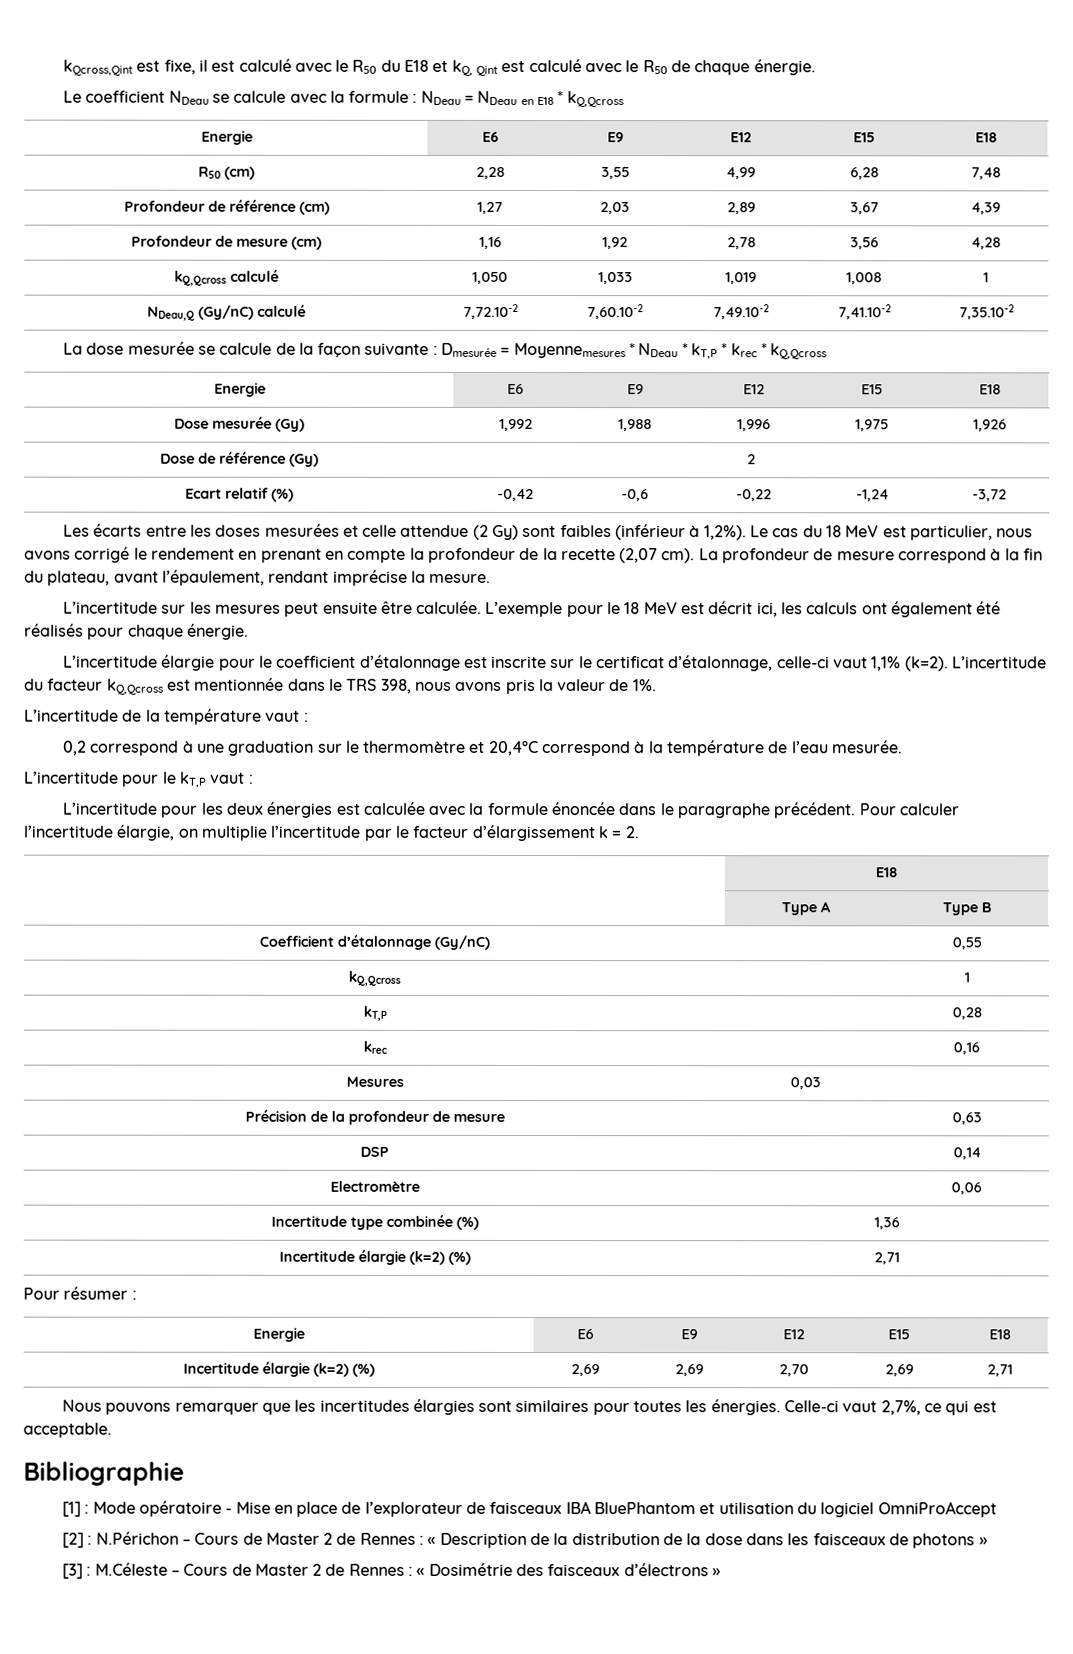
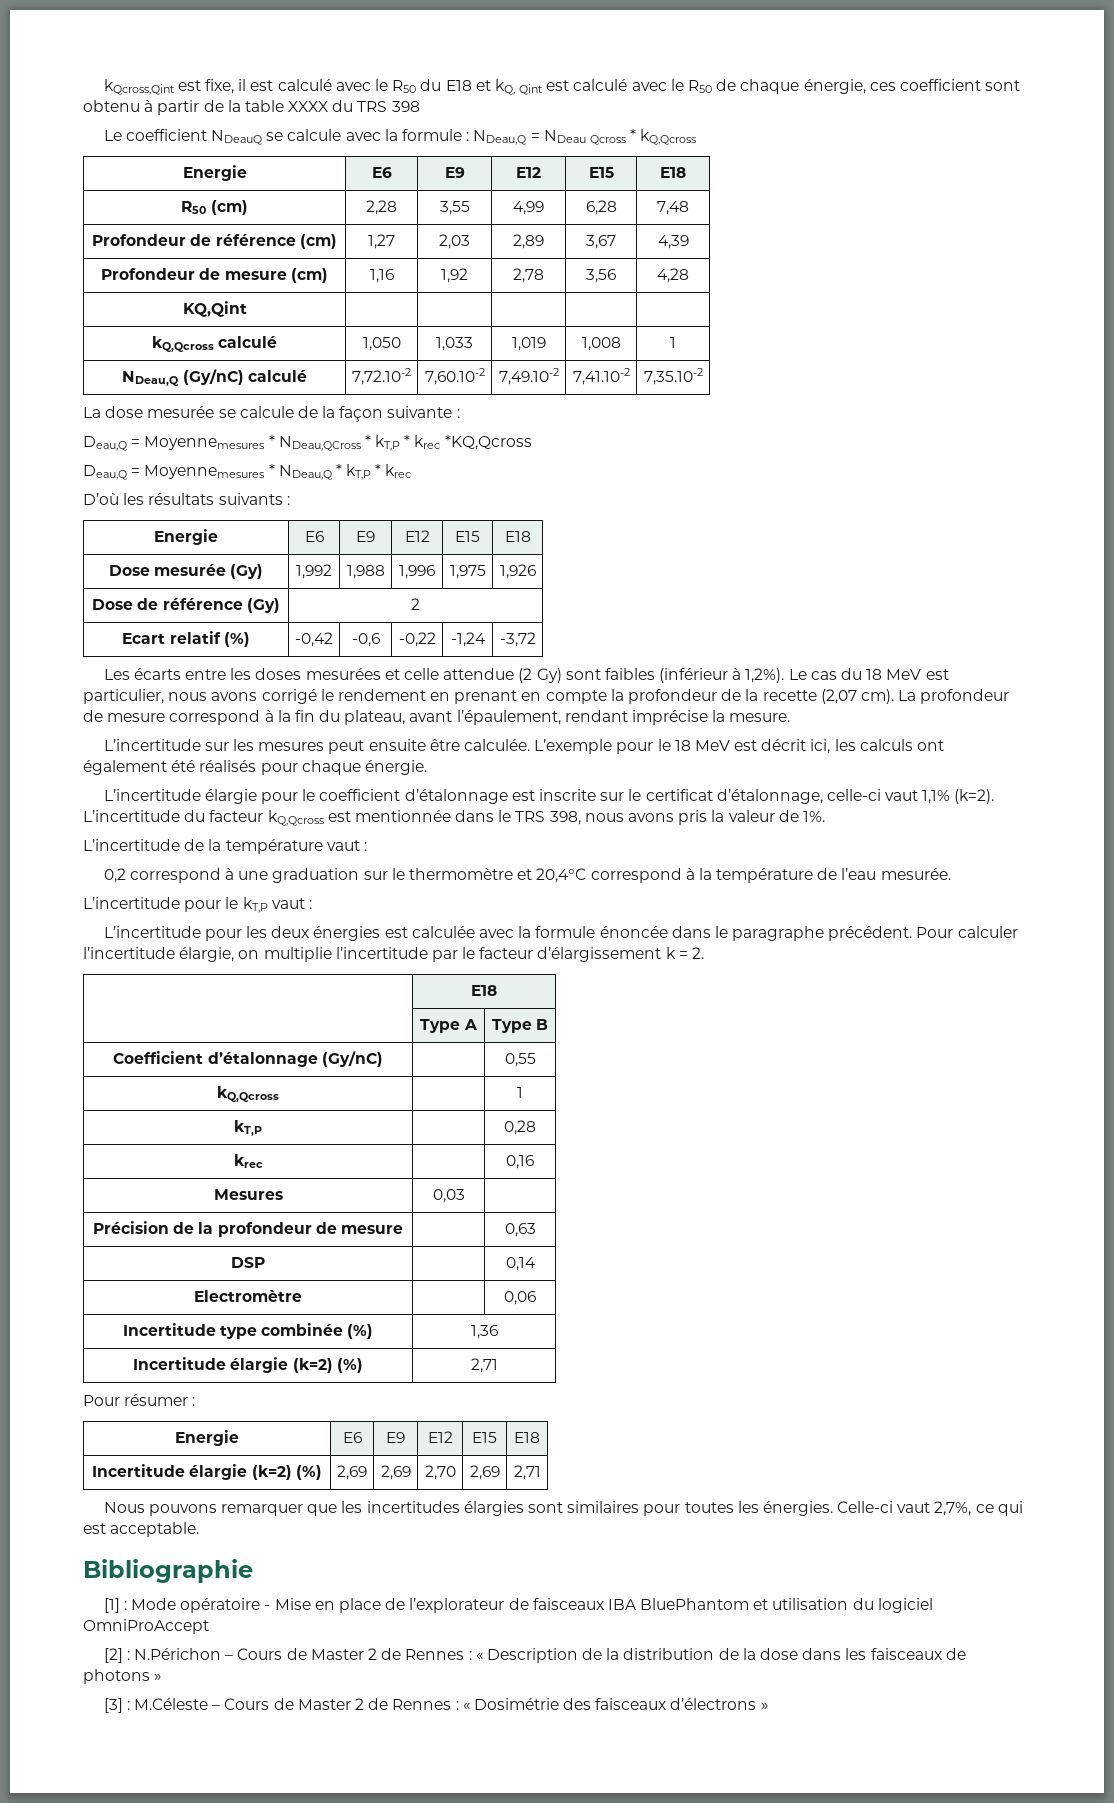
- kQcross,Qint est fixe, il est calculé avec le R50 du E18 et kQ, Qint est calculé avec le R50 de chaque énergie.
+ kQcross,Qint est fixe, il est calculé avec le R50 du E18 et kQ, Qint est calculé avec le R50 de chaque énergie, ces coefficient sont obtenu à partir de la table XXXX du TRS 398
- Le coefficient NDeau se calcule avec la formule : NDeau = NDeau en E18 * kQ,Qcross
+ Le coefficient NDeauQ se calcule avec la formule : NDeau,Q = NDeau Qcross * kQ,Qcross
+ KQ,Qint | | | | |
- La dose mesurée se calcule de la façon suivante : Dmesurée = Moyennemesures * NDeau * kT,P * krec * kQ,Qcross
+ La dose mesurée se calcule de la façon suivante :
+ Deau,Q = Moyennemesures * NDeau,QCross * kT,P * krec *KQ,Qcross
+ Deau,Q = Moyennemesures * NDeau,Q * kT,P * krec
+ D’où les résultats suivants :

